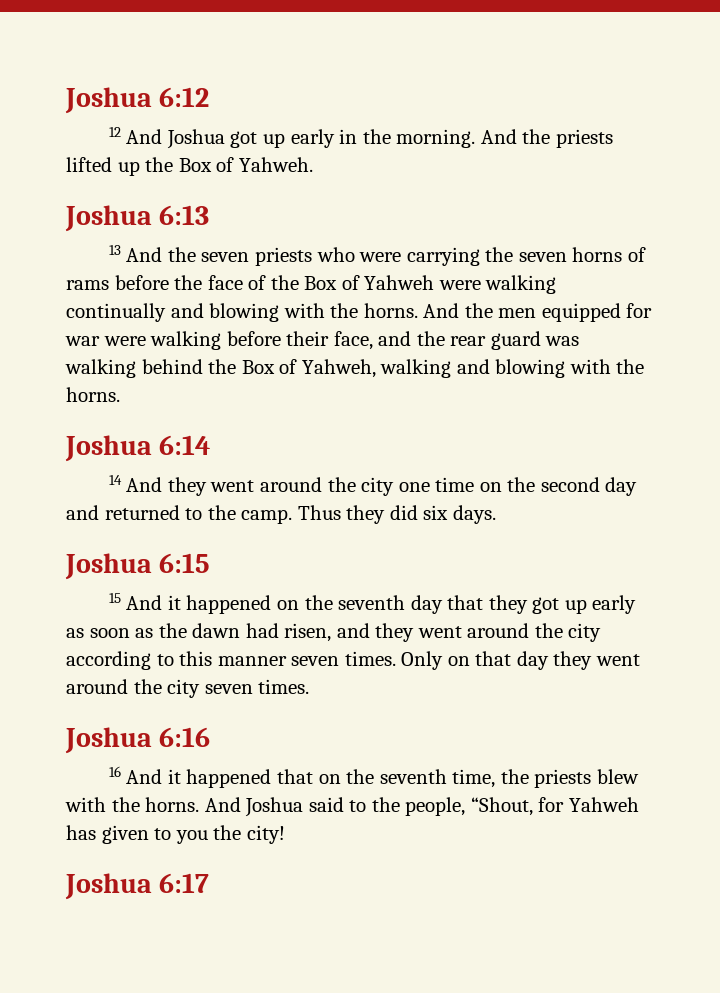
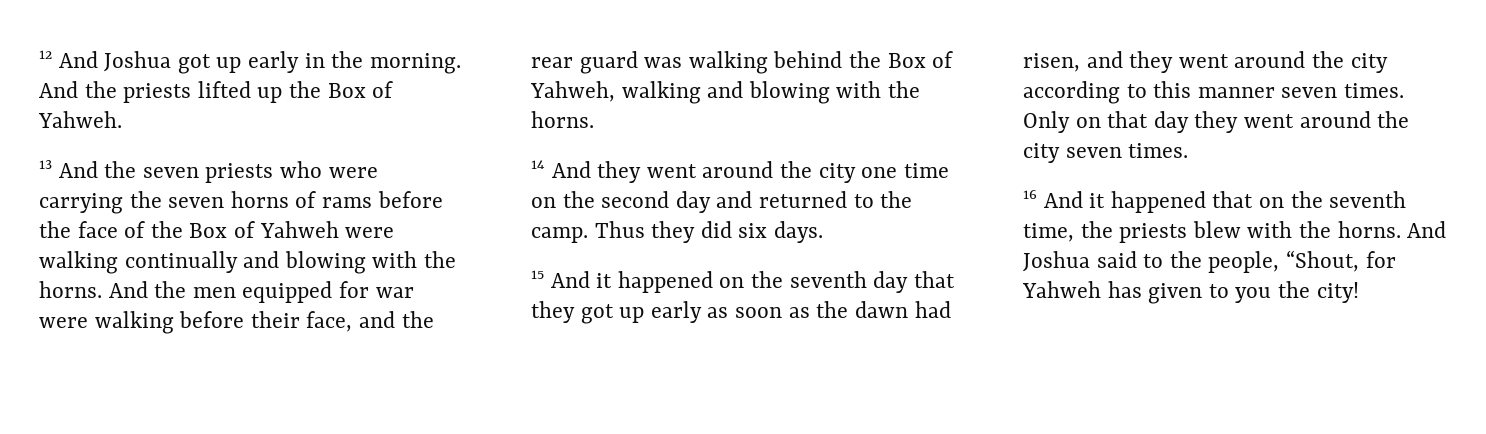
- Joshua 6:12
- Joshua 6:13
- Joshua 6:14
- Joshua 6:15
- Joshua 6:16
- Joshua 6:17

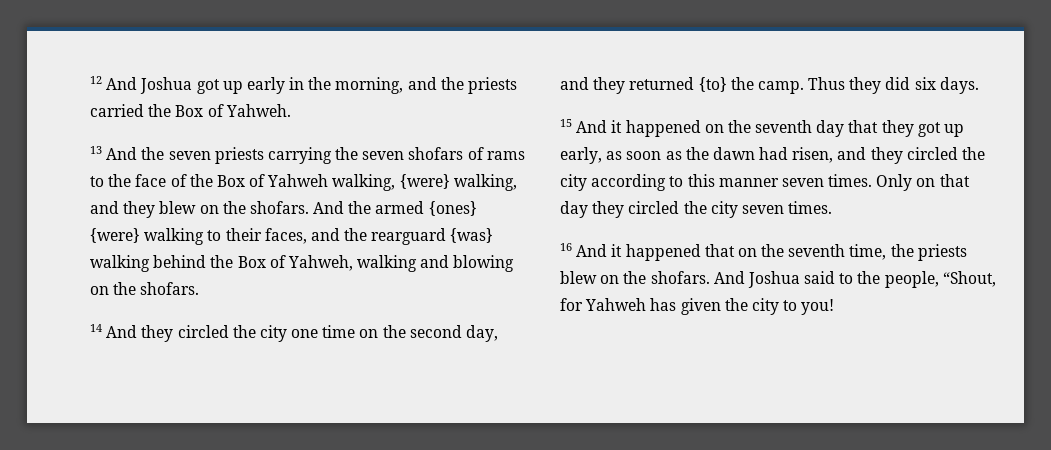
- 12 And Joshua got up early in the morning. And the priests lifted up the Box of Yahweh.
+ 12 And Joshua got up early in the morning, and the priests carried the Box of Yahweh.
- 13 And the seven priests who were carrying the seven horns of rams before the face of the Box of Yahweh were walking continually and blowing with the horns. And the men equipped for war were walking before their face, and the rear guard was walking behind the Box of Yahweh, walking and blowing with the horns.
+ 13 And the seven priests carrying the seven shofars of rams to the face of the Box of Yahweh walking, {were} walking, and they blew on the shofars. And the armed {ones} {were} walking to their faces, and the rearguard {was} walking behind the Box of Yahweh, walking and blowing on the shofars.
- 14 And they went around the city one time on the second day and returned to the camp.
+ 14 And they circled the city one time on the second day, and they returned {to} the camp.
- 15 And it happened on the seventh day that they got up early as soon as the dawn had risen, and they went around the city according to this manner seven times.
+ 15 And it happened on the seventh day that they got up early, as soon as the dawn had risen, and they circled the city according to this manner seven times.
- Only on that day they went around the city seven times.
+ Only on that day they circled the city seven times.
- 16 And it happened that on the seventh time, the priests blew with the horns.
+ 16 And it happened that on the seventh time, the priests blew on the shofars.
- And Joshua said to the people, “Shout, for Yahweh has given to you the city!
+ And Joshua said to the people, “Shout, for Yahweh has given the city to you!

